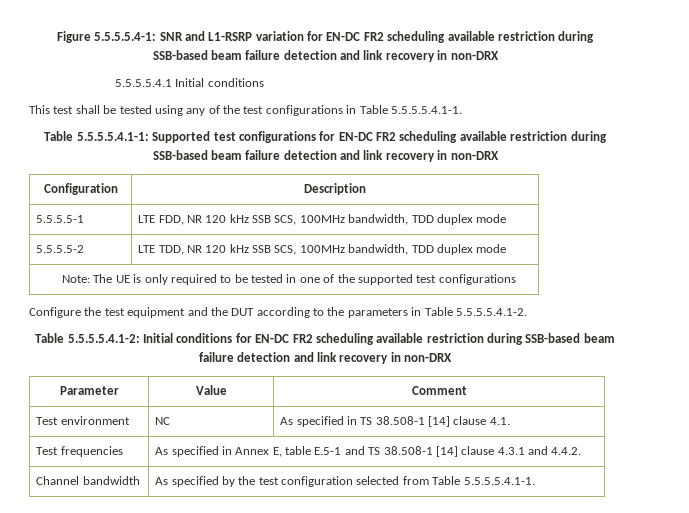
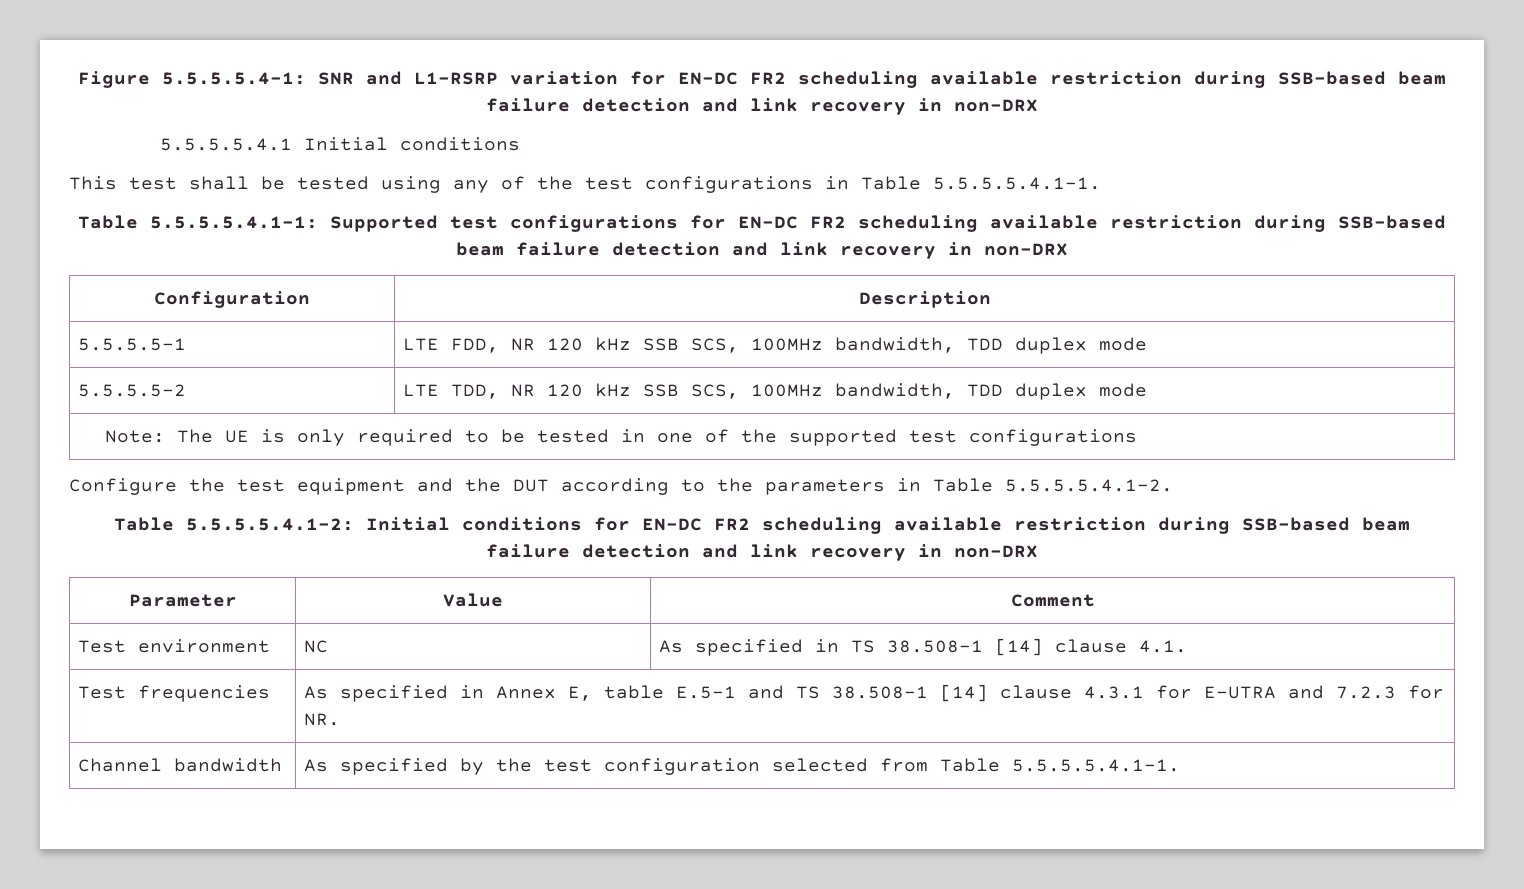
- Test frequencies | As specified in Annex E, table E.5-1 and TS 38.508-1 [14] clause 4.3.1 and 4.4.2.
+ Test frequencies | As specified in Annex E, table E.5-1 and TS 38.508-1 [14] clause 4.3.1 for E-UTRA and 7.2.3 for NR.

